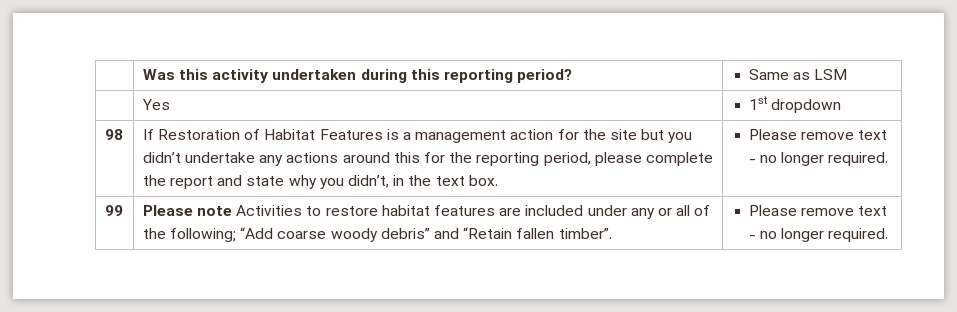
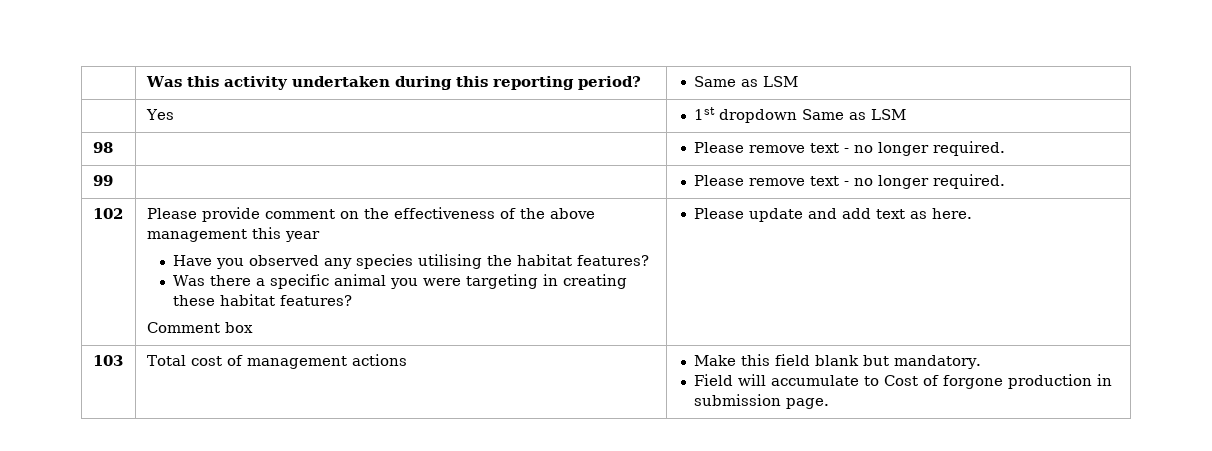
- | Yes | 1st dropdown
- 98 | If Restoration of Habitat Features is a management action for the site but you didn’t undertake any actions around this for the reporting period, please complete the report and state why you didn’t, in the text box. | Please remove text - no longer required.
+ | Yes | 1st dropdown Same as LSM
+ 98 | | Please remove text - no longer required.
- 99 | Please note Activities to restore habitat features are included under any or all of the following; “Add coarse woody debris” and “Retain fallen timber”. | Please remove text - no longer required.
+ 99 | | Please remove text - no longer required.
+ 102 | Please provide comment on the effectiveness of the above management this year
+ Have you observed any species utilising the habitat features?
+ Was there a specific animal you were targeting in creating these habitat features?
+ Comment box | Please update and add text as here.
+ 103 | Total cost of management actions | Make this field blank but mandatory.
+ Field will accumulate to Cost of forgone production in submission page.

